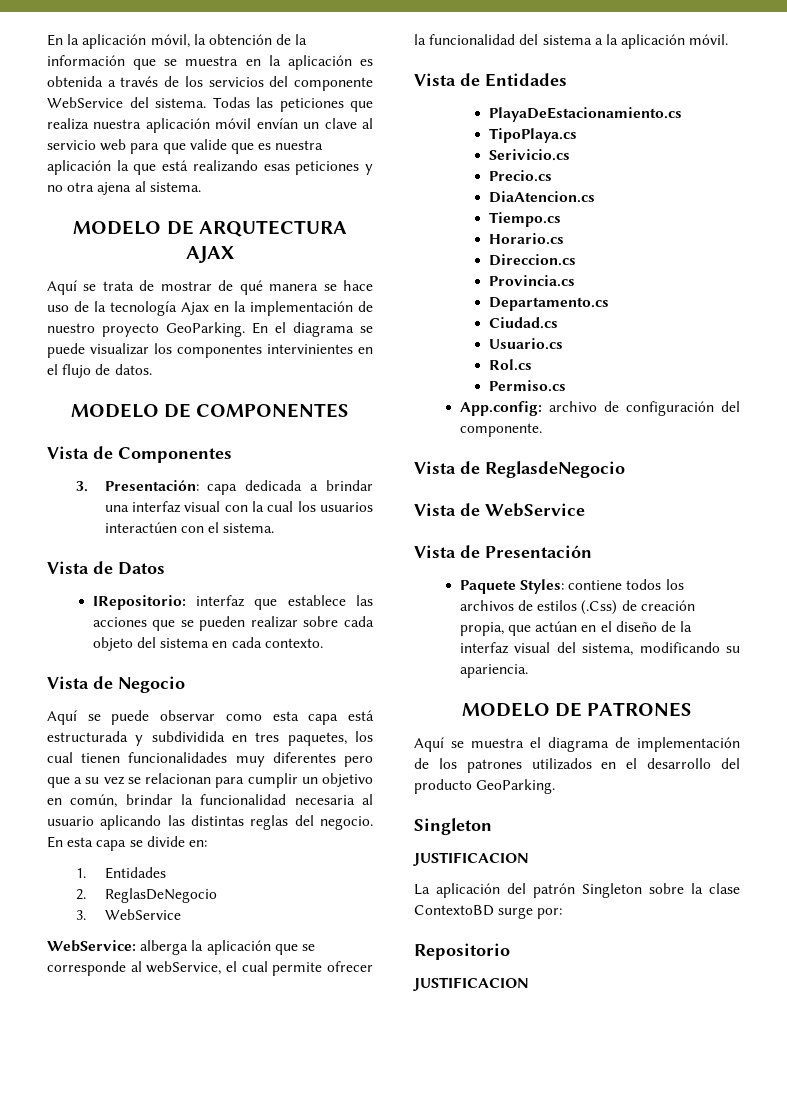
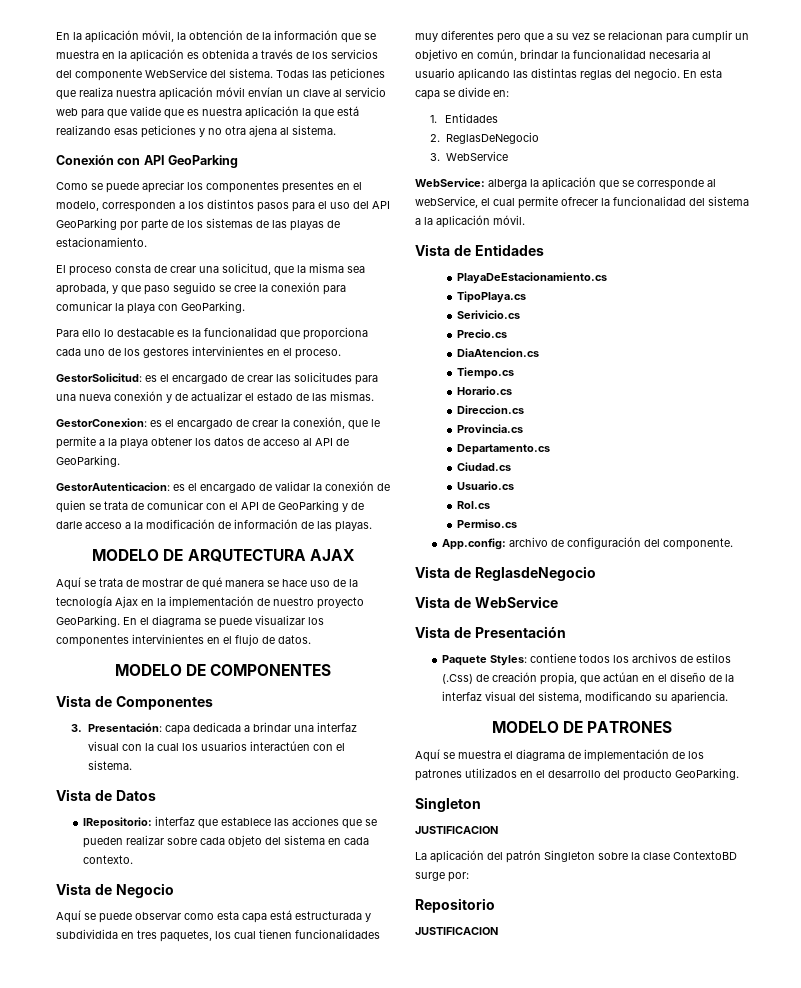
+ Conexión con API GeoParking
+ Como se puede apreciar los componentes presentes en el modelo, corresponden a los distintos pasos para el uso del API GeoParking por parte de los sistemas de las playas de estacionamiento.
+ El proceso consta de crear una solicitud, que la misma sea aprobada, y que paso seguido se cree la conexión para comunicar la playa con GeoParking.
+ Para ello lo destacable es la funcionalidad que proporciona cada uno de los gestores intervinientes en el proceso.
+ GestorSolicitud: es el encargado de crear las solicitudes para una nueva conexión y de actualizar el estado de las mismas.
+ GestorConexion: es el encargado de crear la conexión, que le permite a la playa obtener los datos de acceso al API de GeoParking.
+ GestorAutenticacion: es el encargado de validar la conexión de quien se trata de comunicar con el API de GeoParking y de darle acceso a la modificación de información de las playas.

